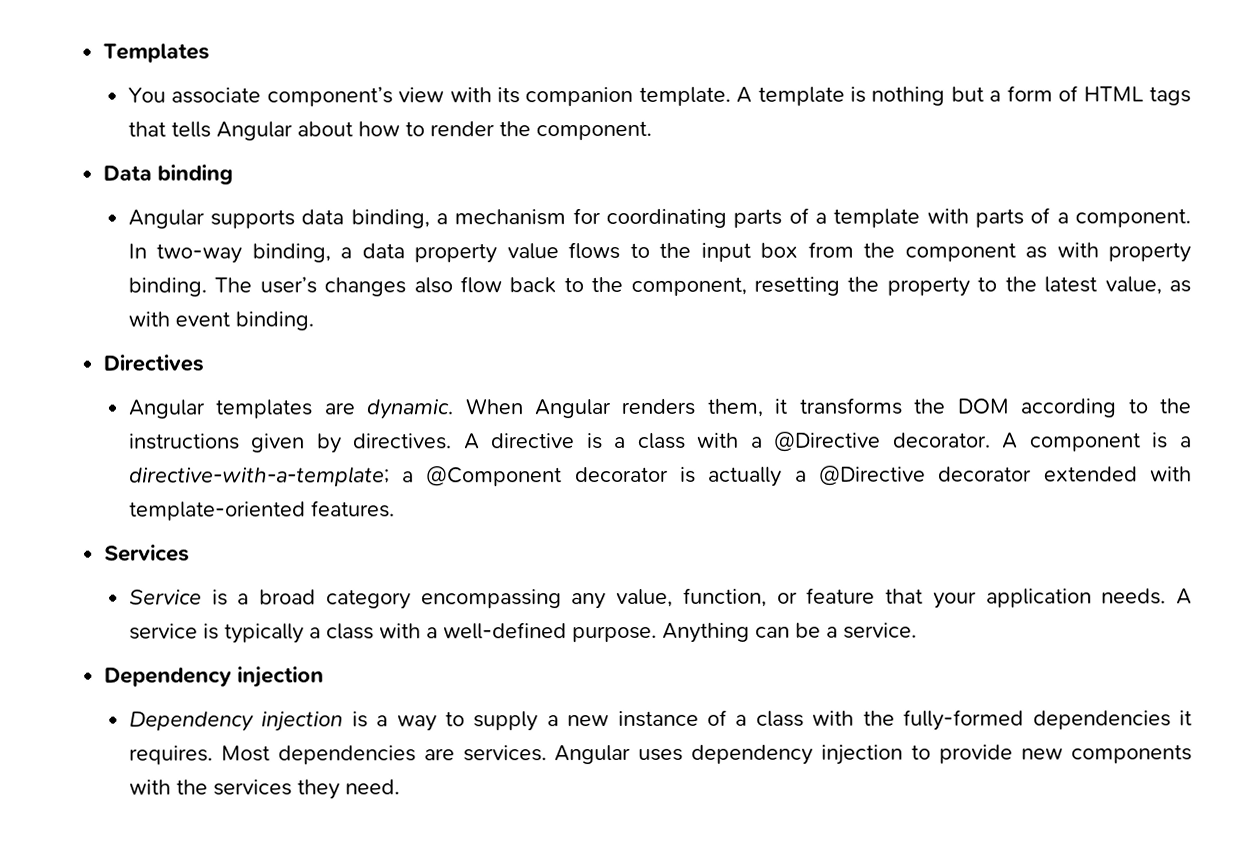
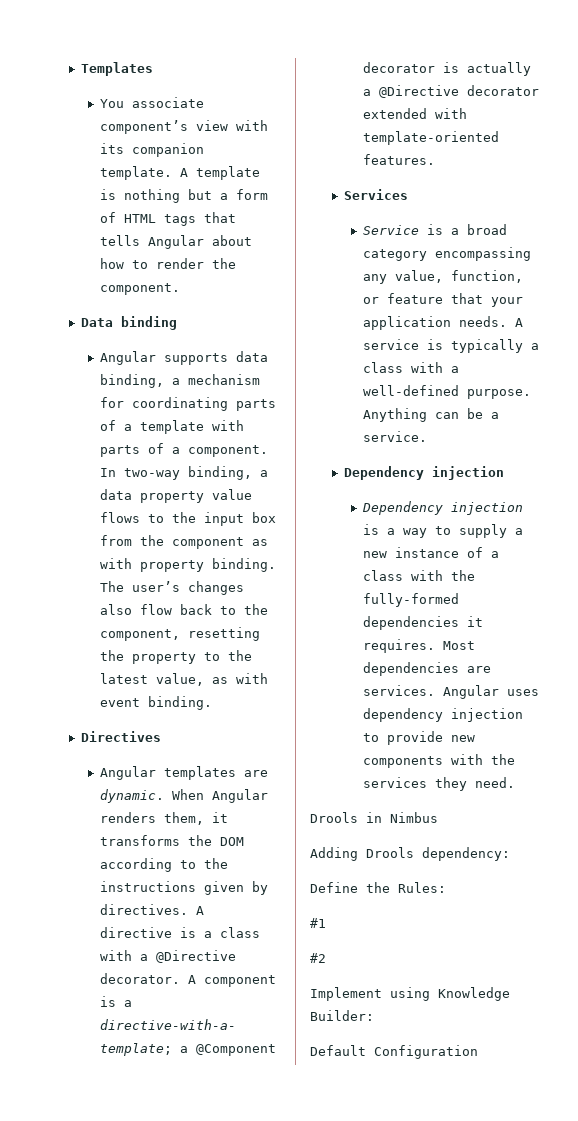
+ Drools in Nimbus
+ Adding Drools dependency:
+ Define the Rules:
+ #1
+ #2
+ Implement using Knowledge Builder:
+ Default Configuration

